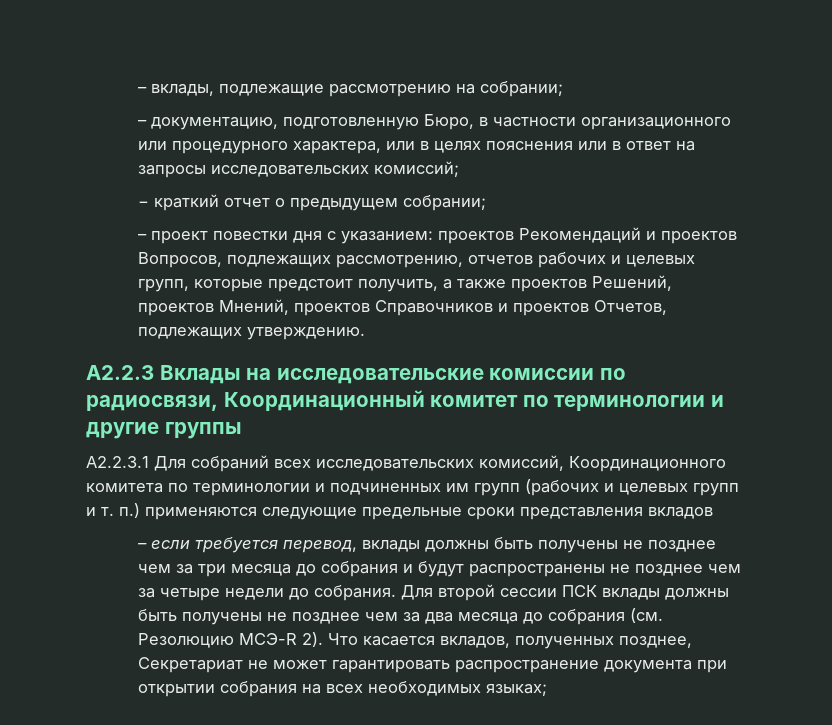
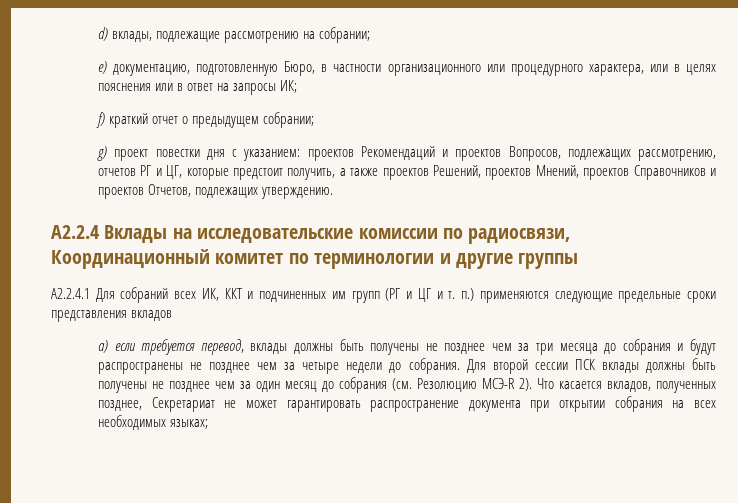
- – вклады, подлежащие рассмотрению на собрании;
+ d) вклады, подлежащие рассмотрению на собрании;
- – документацию, подготовленную Бюро, в частности организационного или процедурного характера, или в целях пояснения или в ответ на запросы исследовательских комиссий;
- − краткий отчет о предыдущем собрании;
+ e) документацию, подготовленную Бюро, в частности организационного или процедурного характера, или в целях пояснения или в ответ на запросы ИК;
+ f) краткий отчет о предыдущем собрании;
- – проект повестки дня с указанием: проектов Рекомендаций и проектов Вопросов, подлежащих рассмотрению, отчетов рабочих и целевых групп, которые предстоит получить, а также проектов Решений, проектов Мнений, проектов Справочников и проектов Отчетов, подлежащих утверждению.
+ g) проект повестки дня с указанием: проектов Рекомендаций и проектов Вопросов, подлежащих рассмотрению, отчетов РГ и ЦГ, которые предстоит получить, а также проектов Решений, проектов Мнений, проектов Справочников и проектов Отчетов, подлежащих утверждению.
- А2.2.3 Вклады на исследовательские комиссии по радиосвязи, Координационный комитет по терминологии и другие группы
+ А2.2.4 Вклады на исследовательские комиссии по радиосвязи, Координационный комитет по терминологии и другие группы
- А2.2.3.1 Для собраний всех исследовательских комиссий, Координационного комитета по терминологии и подчиненных им групп (рабочих и целевых групп и т. п.) применяются следующие предельные сроки представления вкладов
+ А2.2.4.1 Для собраний всех ИК, ККТ и подчиненных им групп (РГ и ЦГ и т. п.) применяются следующие предельные сроки представления вкладов
- – если требуется перевод, вклады должны быть получены не позднее чем за три месяца до собрания и будут распространены не позднее чем за четыре недели до собрания.
+ a) если требуется перевод, вклады должны быть получены не позднее чем за три месяца до собрания и будут распространены не позднее чем за четыре недели до собрания.
- Для второй сессии ПСК вклады должны быть получены не позднее чем за два месяца до собрания (см. Резолюцию МСЭ-R 2).
+ Для второй сессии ПСК вклады должны быть получены не позднее чем за один месяц до собрания (см. Резолюцию МСЭ-R 2).

